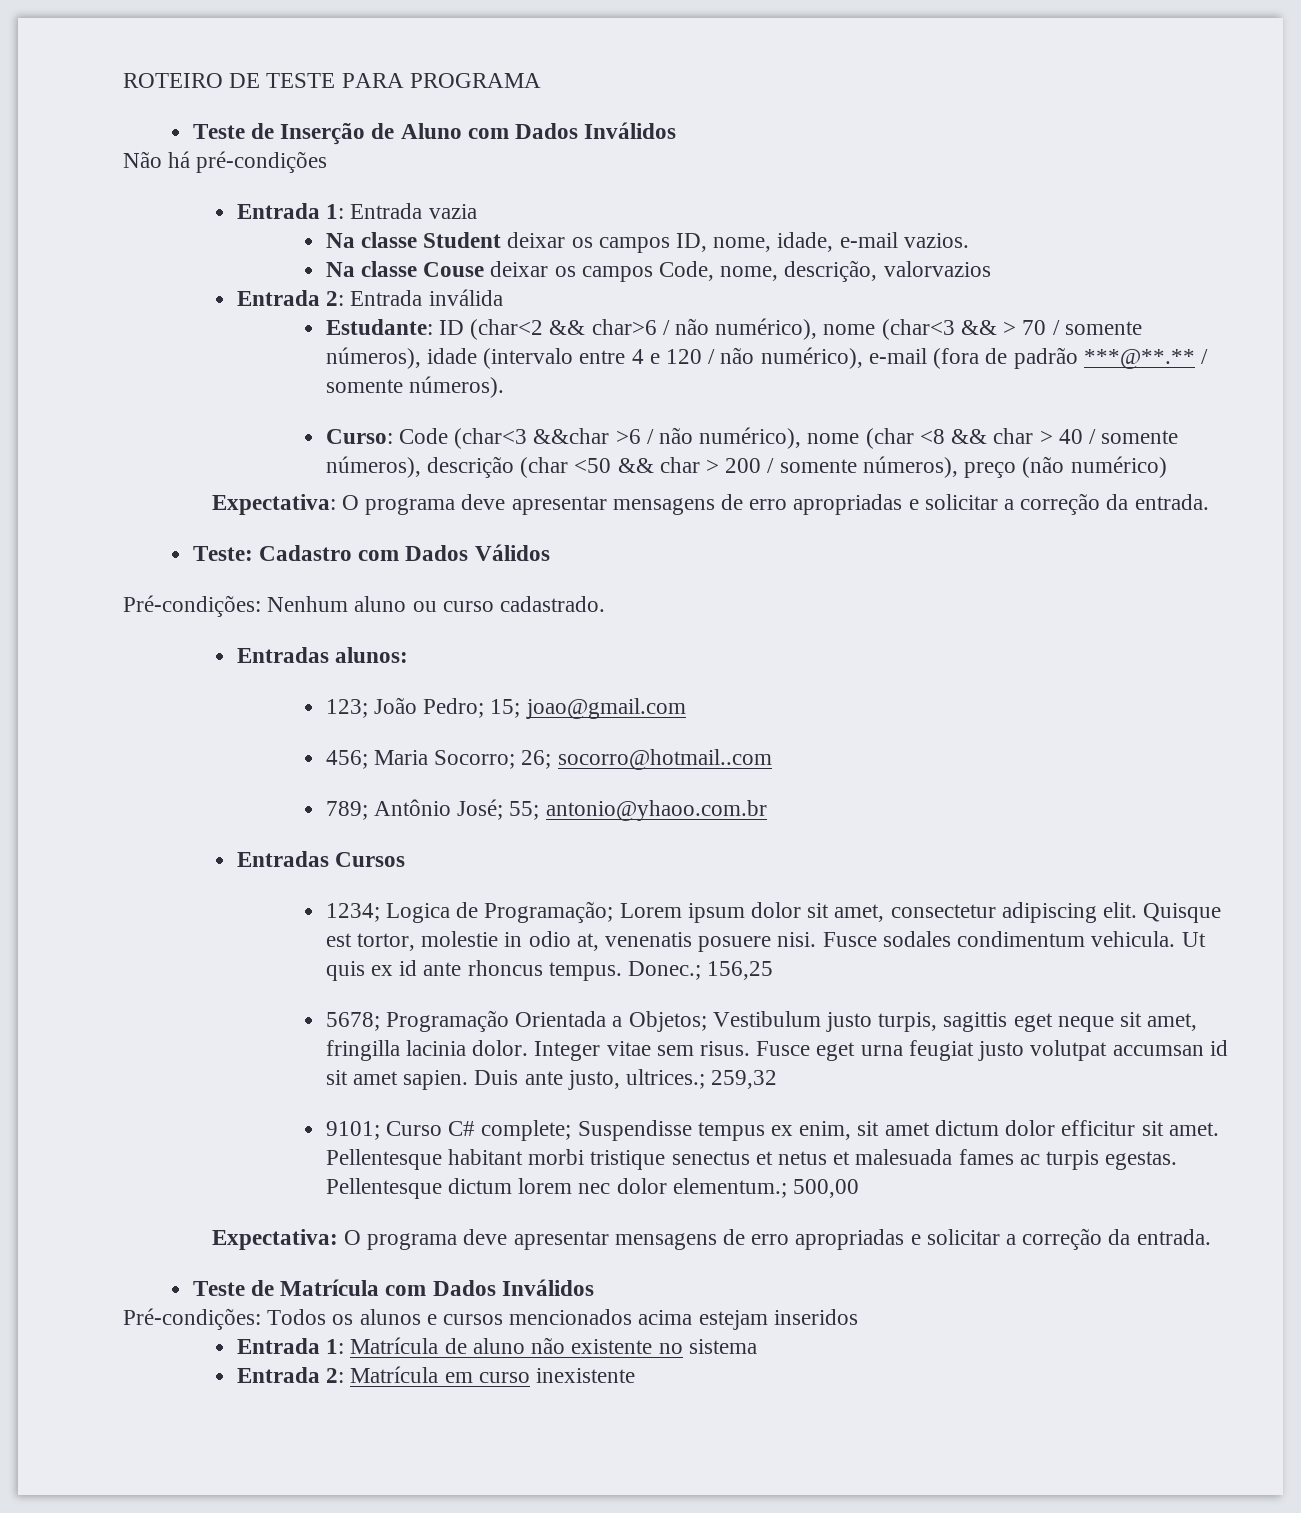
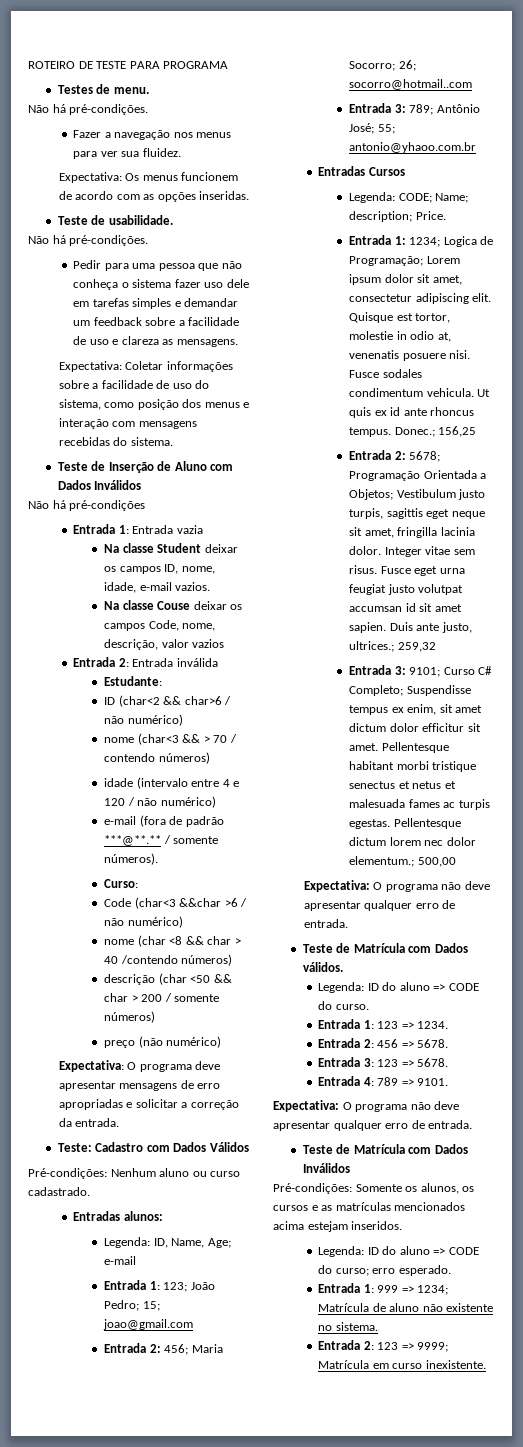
+ Testes de menu.
+ Não há pré-condições.
+ Fazer a navegação nos menus para ver sua fluidez.
+ Expectativa: Os menus funcionem de acordo com as opções inseridas.
+ Teste de usabilidade.
+ Não há pré-condições.
+ Pedir para uma pessoa que não conheça o sistema fazer uso dele em tarefas simples e demandar um feedback sobre a facilidade de uso e clareza as mensagens.
+ Expectativa: Coletar informações sobre a facilidade de uso do sistema, como posição dos menus e interação com mensagens recebidas do sistema.
- Na classe Couse deixar os campos Code, nome, descrição, valorvazios
+ Na classe Couse deixar os campos Code, nome, descrição, valor vazios
- Estudante: ID (char<2 && char>6 / não numérico), nome (char<3 && > 70 / somente números), idade (intervalo entre 4 e 120 / não numérico), e-mail (fora de padrão ***@**.** / somente números).
+ Estudante:
+ ID (char<2 && char>6 / não numérico)
+ nome (char<3 && > 70 / contendo números)
+ idade (intervalo entre 4 e 120 / não numérico)
+ e-mail (fora de padrão ***@**.** / somente números).
- Curso: Code (char<3 &&char >6 / não numérico), nome (char <8 && char > 40 / somente números), descrição (char <50 && char > 200 / somente números), preço (não numérico)
+ Curso:
+ Code (char<3 &&char >6 / não numérico)
+ nome (char <8 && char > 40 /contendo números)
+ descrição (char <50 && char > 200 / somente números)
+ preço (não numérico)
- 123; João Pedro; 15; joao@gmail.com
+ Legenda: ID, Name, Age; e-mail
+ Entrada 1: 123; João Pedro; 15; joao@gmail.com
- 456; Maria Socorro; 26; socorro@hotmail..com
+ Entrada 2: 456; Maria Socorro; 26; socorro@hotmail..com
- 789; Antônio José; 55; antonio@yhaoo.com.br
+ Entrada 3: 789; Antônio José; 55; antonio@yhaoo.com.br
- 1234; Logica de Programação; Lorem ipsum dolor sit amet, consectetur adipiscing elit.
+ Legenda: CODE; Name; description; Price.
+ Entrada 1: 1234; Logica de Programação; Lorem ipsum dolor sit amet, consectetur adipiscing elit.
- 5678; Programação Orientada a Objetos; Vestibulum justo turpis, sagittis eget neque sit amet, fringilla lacinia dolor.
+ Entrada 2: 5678; Programação Orientada a Objetos; Vestibulum justo turpis, sagittis eget neque sit amet, fringilla lacinia dolor.
- 9101; Curso C# complete; Suspendisse tempus ex enim, sit amet dictum dolor efficitur sit amet.
+ Entrada 3: 9101; Curso C# Completo; Suspendisse tempus ex enim, sit amet dictum dolor efficitur sit amet.
  Pellentesque dictum lorem nec dolor elementum.; 500,00
- Expectativa: O programa deve apresentar mensagens de erro apropriadas e solicitar a correção da entrada.
+ Expectativa: O programa não deve apresentar qualquer erro de entrada.
+ Teste de Matrícula com Dados válidos.
+ Legenda: ID do aluno => CODE do curso.
+ Entrada 1: 123 => 1234.
+ Entrada 2: 456 => 5678.
+ Entrada 3: 123 => 5678.
+ Entrada 4: 789 => 9101.
+ Expectativa: O programa não deve apresentar qualquer erro de entrada.
- Pré-condições: Todos os alunos e cursos mencionados acima estejam inseridos
- Entrada 1: Matrícula de aluno não existente no sistema
- Entrada 2: Matrícula em curso inexistente
+ Pré-condições: Somente os alunos, os cursos e as matrículas mencionados acima estejam inseridos.
+ Legenda: ID do aluno => CODE do curso; erro esperado.
+ Entrada 1: 999 => 1234; Matrícula de aluno não existente no sistema.
+ Entrada 2: 123 => 9999; Matrícula em curso inexistente.

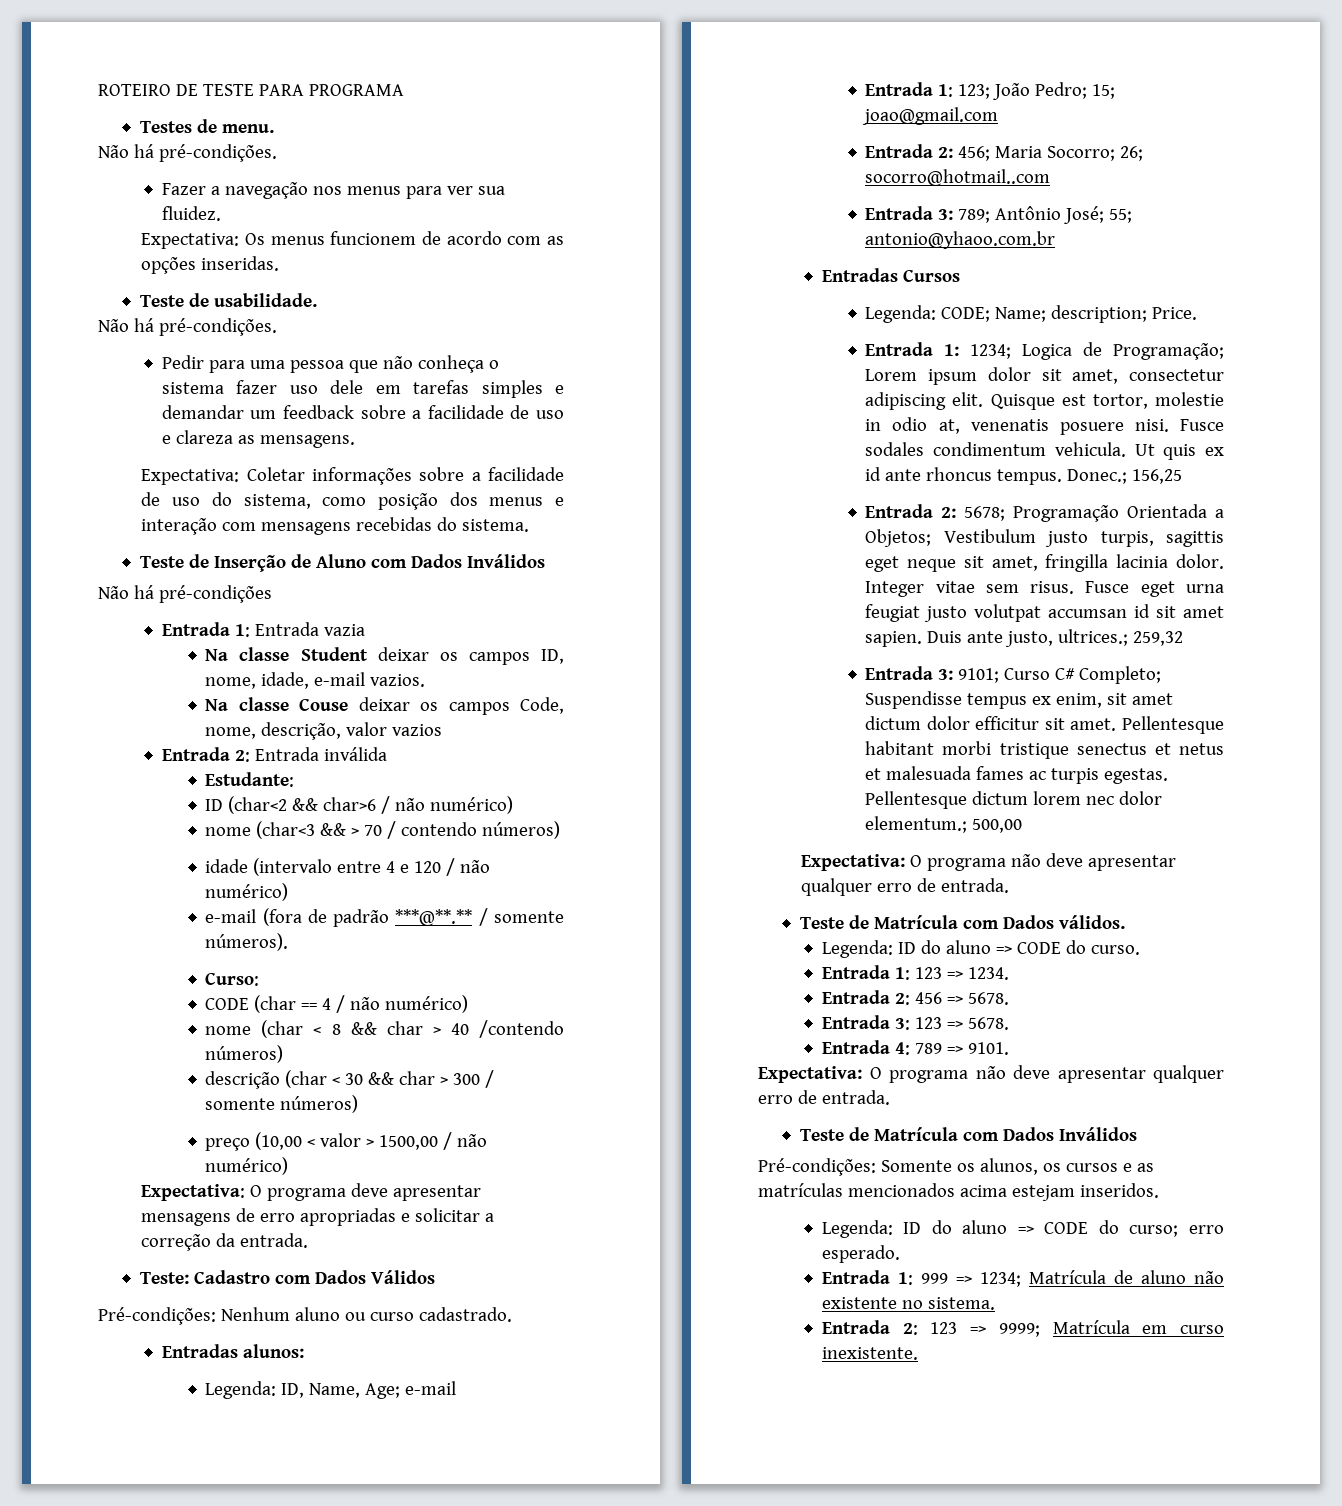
- Code (char<3 &&char >6 / não numérico)
+ CODE (char == 4 / não numérico)
- nome (char <8 && char > 40 /contendo números)
+ nome (char < 8 && char > 40 /contendo números)
- descrição (char <50 && char > 200 / somente números)
+ descrição (char < 30 && char > 300 / somente números)
- preço (não numérico)
+ preço (10,00 < valor > 1500,00 / não numérico)

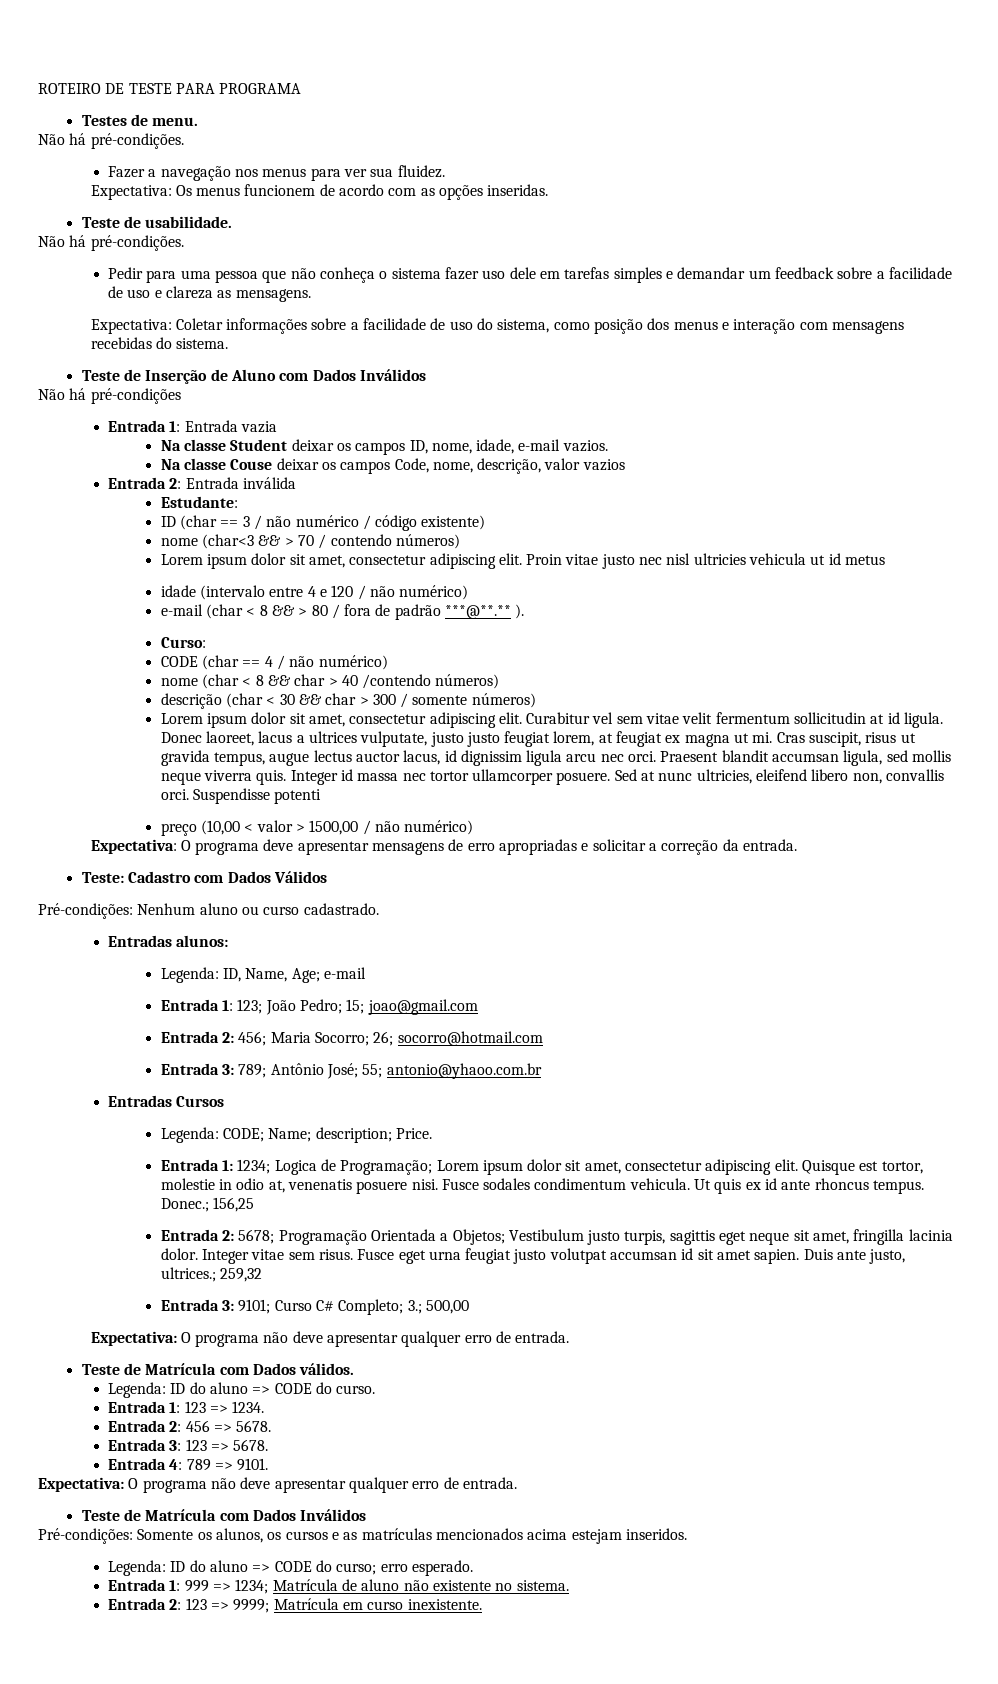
- ID (char<2 && char>6 / não numérico)
+ ID (char == 3 / não numérico / código existente)
+ Lorem ipsum dolor sit amet, consectetur adipiscing elit. Proin vitae justo nec nisl ultricies vehicula ut id metus
- e-mail (fora de padrão ***@**.** / somente números).
+ e-mail (char < 8 && > 80 / fora de padrão ***@**.** ).
+ Lorem ipsum dolor sit amet, consectetur adipiscing elit. Curabitur vel sem vitae velit fermentum sollicitudin at id ligula. Donec laoreet, lacus a ultrices vulputate, justo justo feugiat lorem, at feugiat ex magna ut mi. Cras suscipit, risus ut gravida tempus, augue lectus auctor lacus, id dignissim ligula arcu nec orci. Praesent blandit accumsan ligula, sed mollis neque viverra quis. Integer id massa nec tortor ullamcorper posuere. Sed at nunc ultricies, eleifend libero non, convallis orci. Suspendisse potenti
- Entrada 2: 456; Maria Socorro; 26; socorro@hotmail..com
+ Entrada 2: 456; Maria Socorro; 26; socorro@hotmail.com
- Entrada 3: 9101; Curso C# Completo; Suspendisse tempus ex enim, sit amet dictum dolor efficitur sit amet. Pellentesque habitant morbi tristique senectus et netus et malesuada fames ac turpis egestas. Pellentesque dictum lorem nec dolor elementum.; 500,00
+ Entrada 3: 9101; Curso C# Completo; 3.; 500,00

